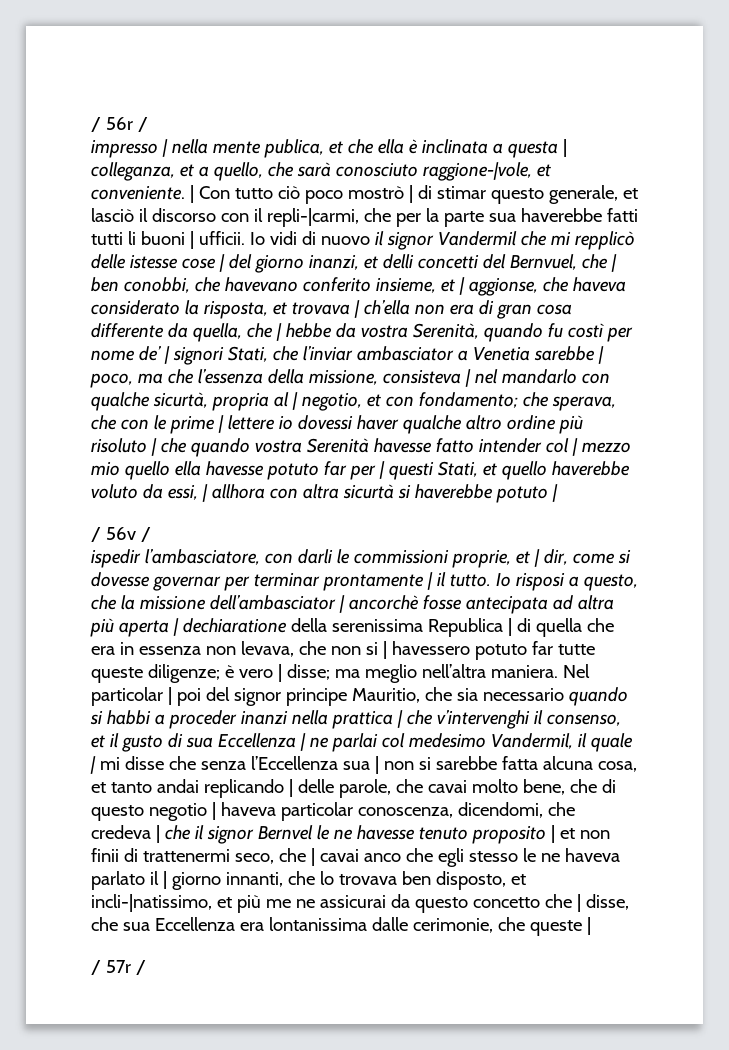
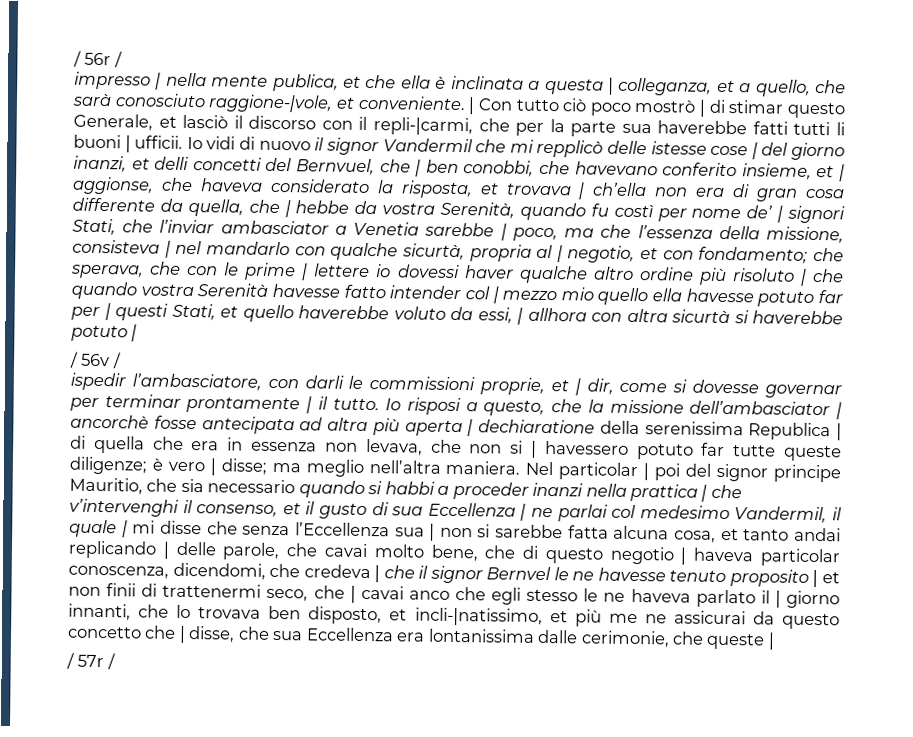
- | Con tutto ciò poco mostrò | di stimar questo generale, et lasciò il discorso con il repli-|carmi, che per la parte sua haverebbe fatti tutti li buoni | ufficii.
+ | Con tutto ciò poco mostrò | di stimar questo Generale, et lasciò il discorso con il repli-|carmi, che per la parte sua haverebbe fatti tutti li buoni | ufficii.

